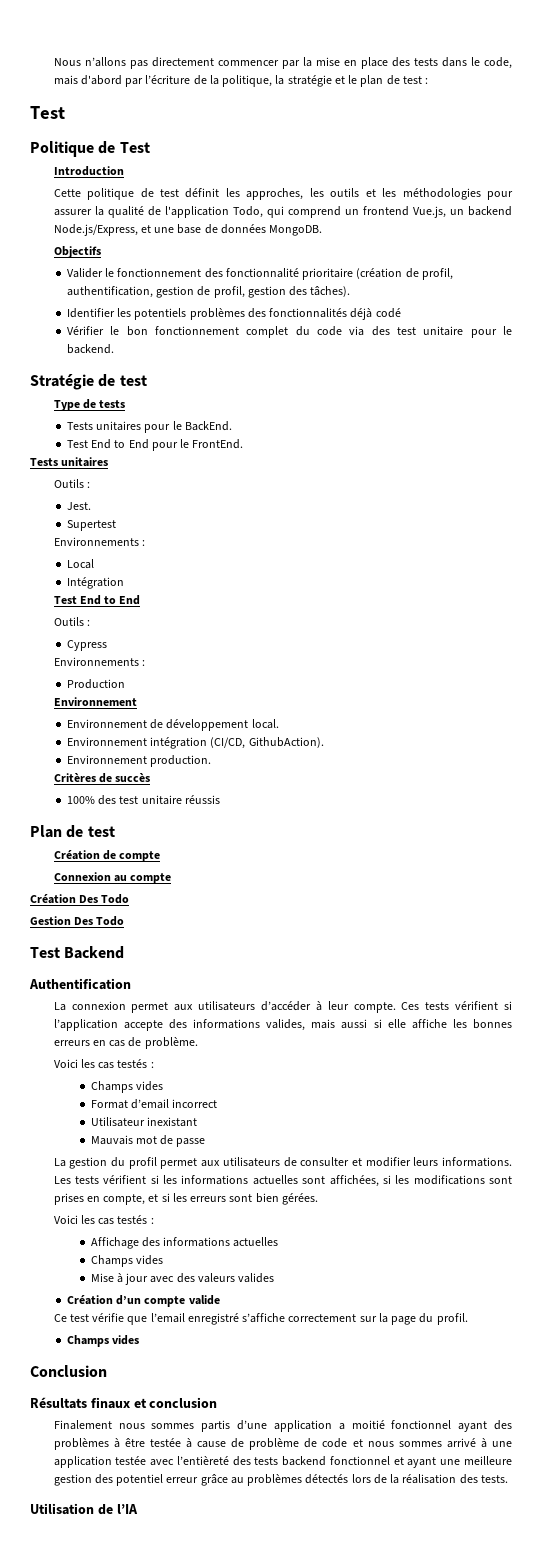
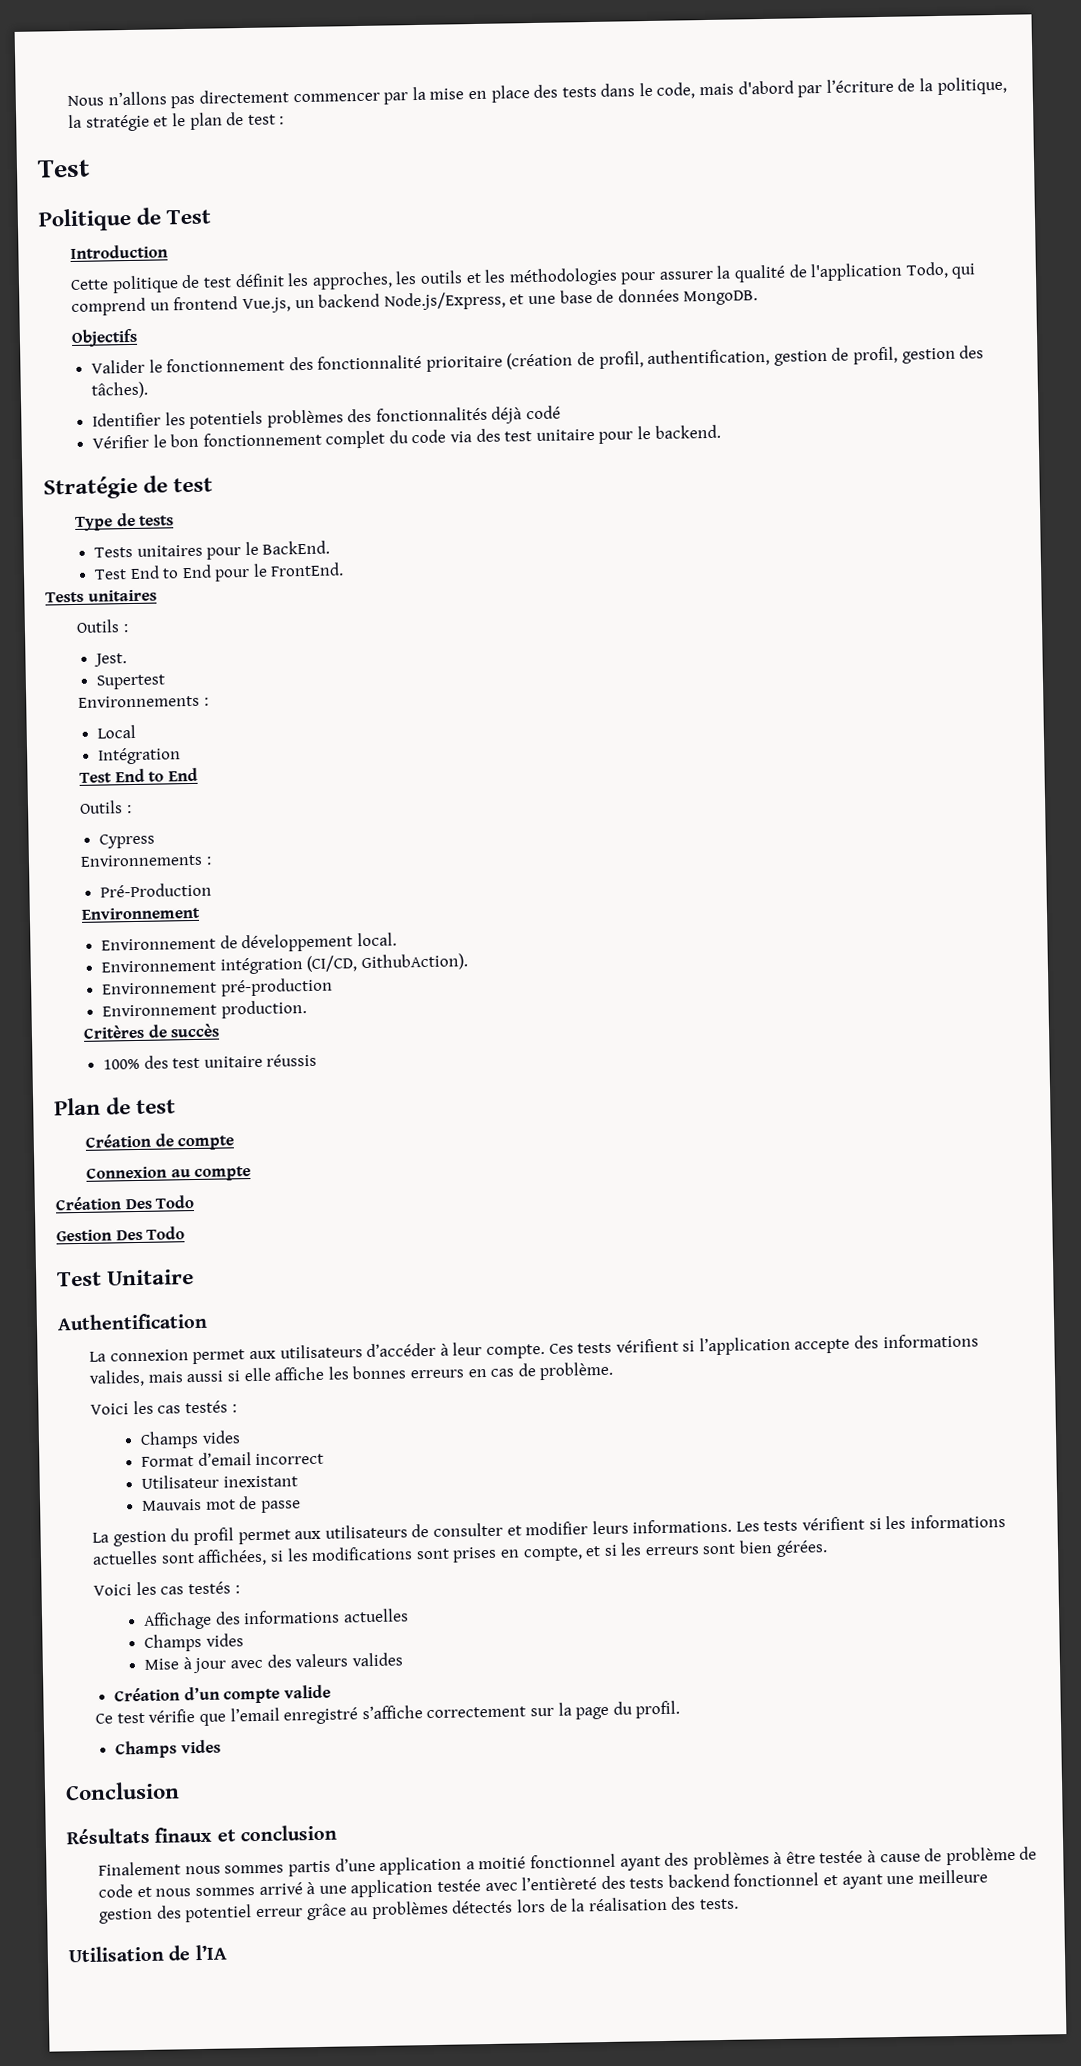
- Production
+ Pré-Production
+ Environnement pré-production
- Test Backend
+ Test Unitaire

